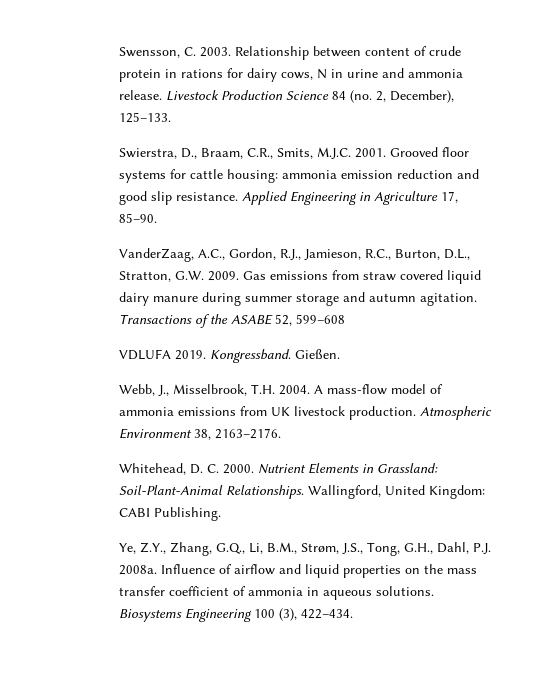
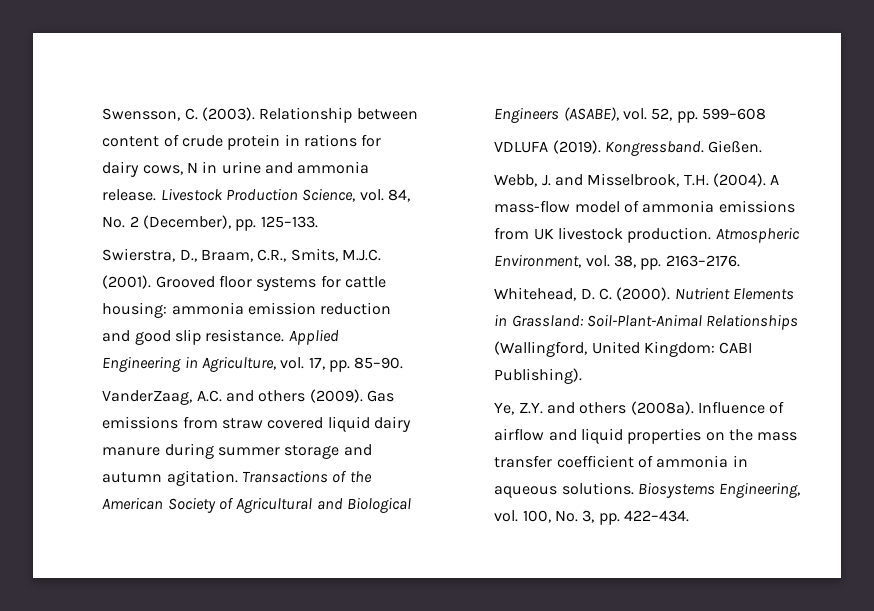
- Swensson, C. 2003.
+ Swensson, C. (2003).
- Livestock Production Science 84 (no. 2, December), 125–133.
+ Livestock Production Science, vol. 84, No. 2 (December), pp. 125–133.
- Swierstra, D., Braam, C.R., Smits, M.J.C. 2001.
+ Swierstra, D., Braam, C.R., Smits, M.J.C. (2001).
- Applied Engineering in Agriculture 17, 85–90.
- VanderZaag, A.C., Gordon, R.J., Jamieson, R.C., Burton, D.L., Stratton, G.W. 2009.
+ Applied Engineering in Agriculture, vol. 17, pp. 85–90.
+ VanderZaag, A.C. and others (2009).
- Transactions of the ASABE 52, 599–608
+ Transactions of the American Society of Agricultural and Biological Engineers (ASABE), vol. 52, pp. 599–608
- VDLUFA 2019.
+ VDLUFA (2019).
- Webb, J., Misselbrook, T.H. 2004.
+ Webb, J. and Misselbrook, T.H. (2004).
- Atmospheric Environment 38, 2163–2176.
+ Atmospheric Environment, vol. 38, pp. 2163–2176.
- Whitehead, D. C. 2000.
+ Whitehead, D. C. (2000).
- Nutrient Elements in Grassland: Soil-Plant-Animal Relationships. Wallingford, United Kingdom: CABI Publishing.
+ Nutrient Elements in Grassland: Soil-Plant-Animal Relationships (Wallingford, United Kingdom: CABI Publishing).
- Ye, Z.Y., Zhang, G.Q., Li, B.M., Strøm, J.S., Tong, G.H., Dahl, P.J. 2008a.
+ Ye, Z.Y. and others (2008a).
- Biosystems Engineering 100 (3), 422–434.
+ Biosystems Engineering, vol. 100, No. 3, pp. 422–434.

